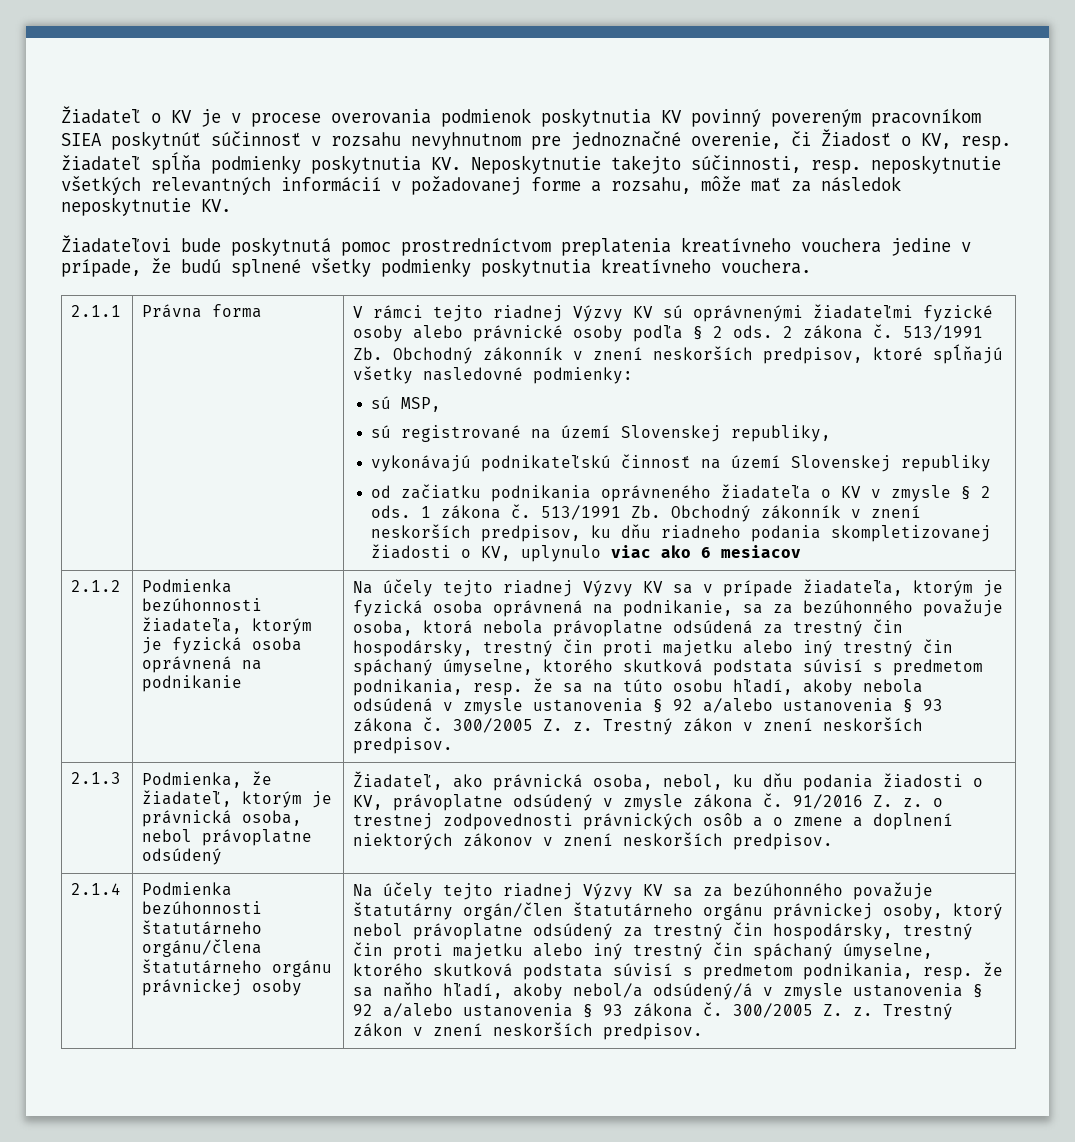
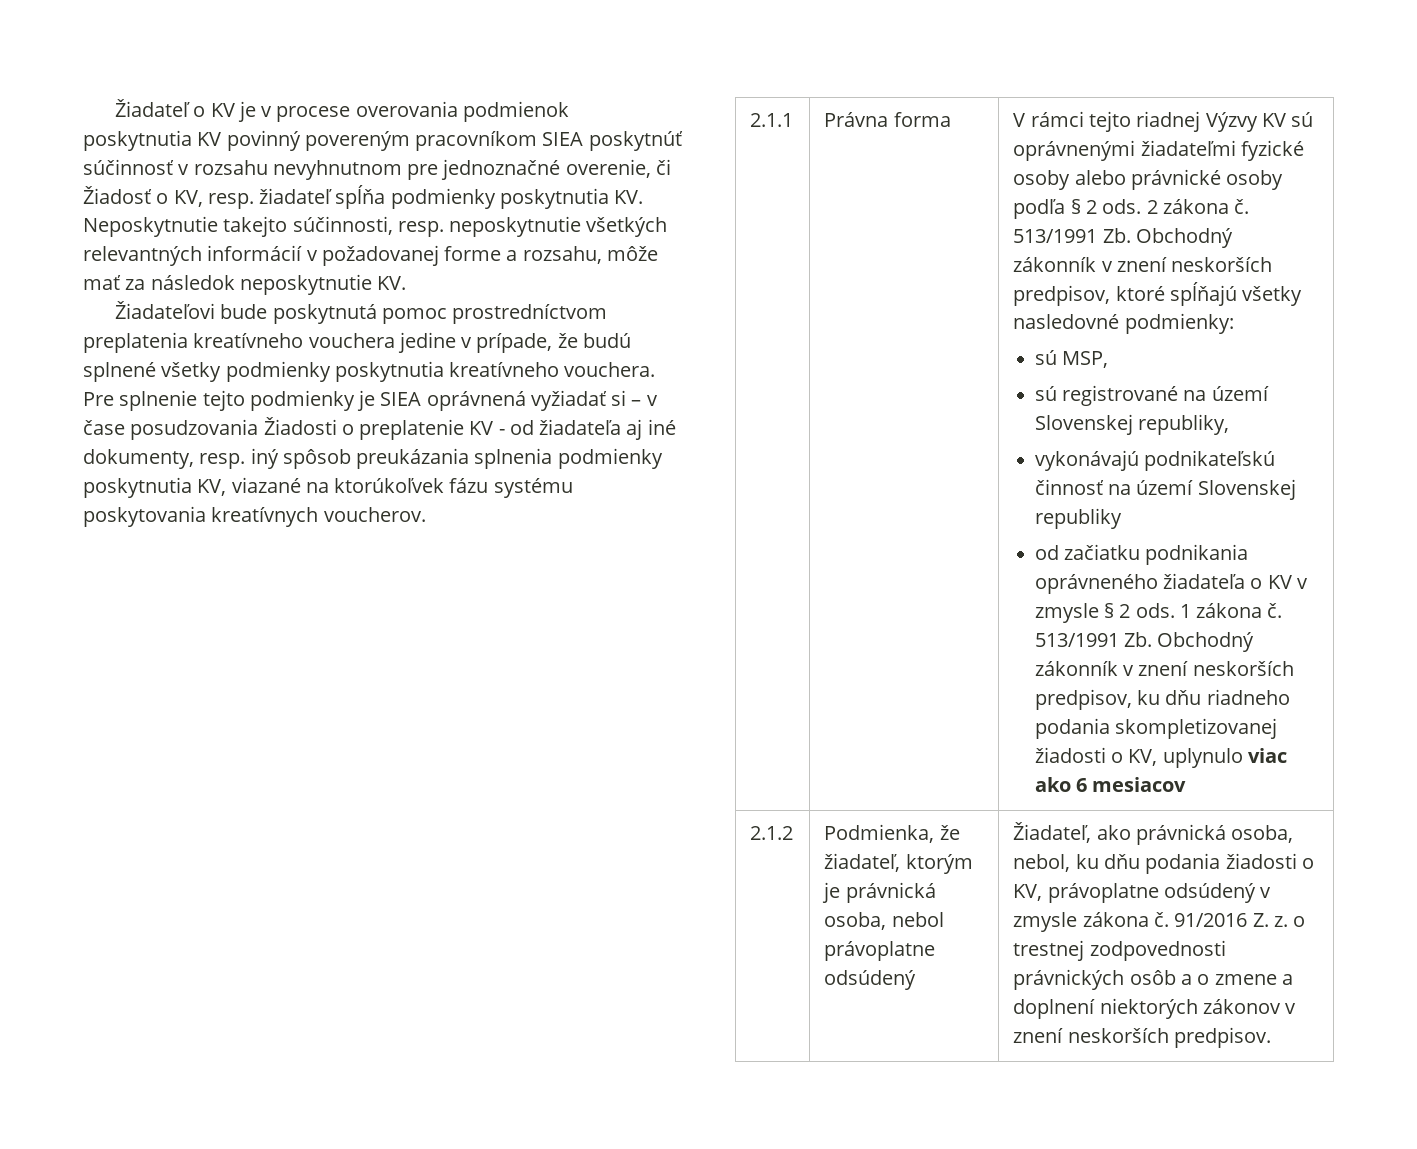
+ Pre splnenie tejto podmienky je SIEA oprávnená vyžiadať si – v čase posudzovania Žiadosti o preplatenie KV - od žiadateľa aj iné dokumenty, resp. iný spôsob preukázania splnenia podmienky poskytnutia KV, viazané na ktorúkoľvek fázu systému poskytovania kreatívnych voucherov.
- Podmienka bezúhonnosti žiadateľa, ktorým je fyzická osoba oprávnená na podnikanie | Na účely tejto riadnej Výzvy KV sa v prípade žiadateľa, ktorým je fyzická osoba oprávnená na podnikanie, sa za bezúhonného považuje osoba, ktorá nebola právoplatne odsúdená za trestný čin hospodársky, trestný čin proti majetku alebo iný trestný čin spáchaný úmyselne, ktorého skutková podstata súvisí s predmetom podnikania, resp. že sa na túto osobu hľadí, akoby nebola odsúdená v zmysle ustanovenia § 92 a/alebo ustanovenia § 93 zákona č. 300/2005 Z. z. Trestný zákon v znení neskorších predpisov.
- 2.1.3
- 2.1.4 | Podmienka bezúhonnosti štatutárneho orgánu/člena štatutárneho orgánu právnickej osoby | Na účely tejto riadnej Výzvy KV sa za bezúhonného považuje štatutárny orgán/člen štatutárneho orgánu právnickej osoby, ktorý nebol právoplatne odsúdený za trestný čin hospodársky, trestný čin proti majetku alebo iný trestný čin spáchaný úmyselne, ktorého skutková podstata súvisí s predmetom podnikania, resp. že sa naňho hľadí, akoby nebol/a odsúdený/á v zmysle ustanovenia § 92 a/alebo ustanovenia § 93 zákona č. 300/2005 Z. z. Trestný zákon v znení neskorších predpisov.

